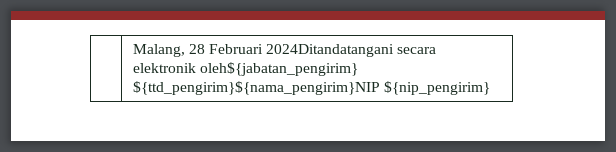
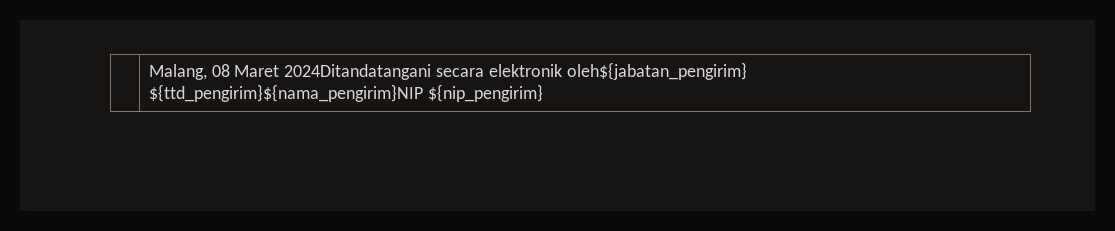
- | Malang, 28 Februari 2024Ditandatangani secara elektronik oleh${jabatan_pengirim} ${ttd_pengirim}${nama_pengirim}NIP ${nip_pengirim}
+ | Malang, 08 Maret 2024Ditandatangani secara elektronik oleh${jabatan_pengirim} ${ttd_pengirim}${nama_pengirim}NIP ${nip_pengirim}

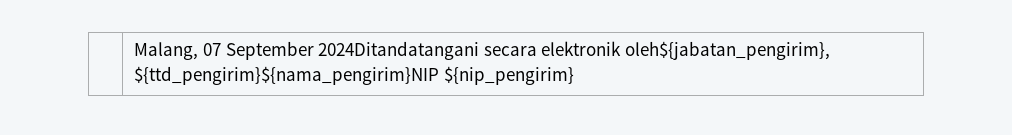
- | Malang, 08 Maret 2024Ditandatangani secara elektronik oleh${jabatan_pengirim} ${ttd_pengirim}${nama_pengirim}NIP ${nip_pengirim}
+ | Malang, 07 September 2024Ditandatangani secara elektronik oleh${jabatan_pengirim}, ${ttd_pengirim}${nama_pengirim}NIP ${nip_pengirim}

